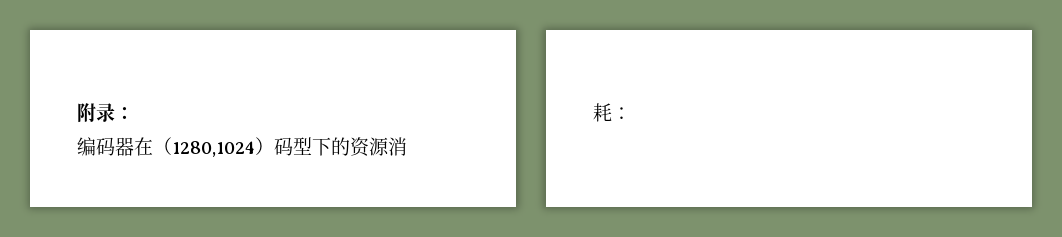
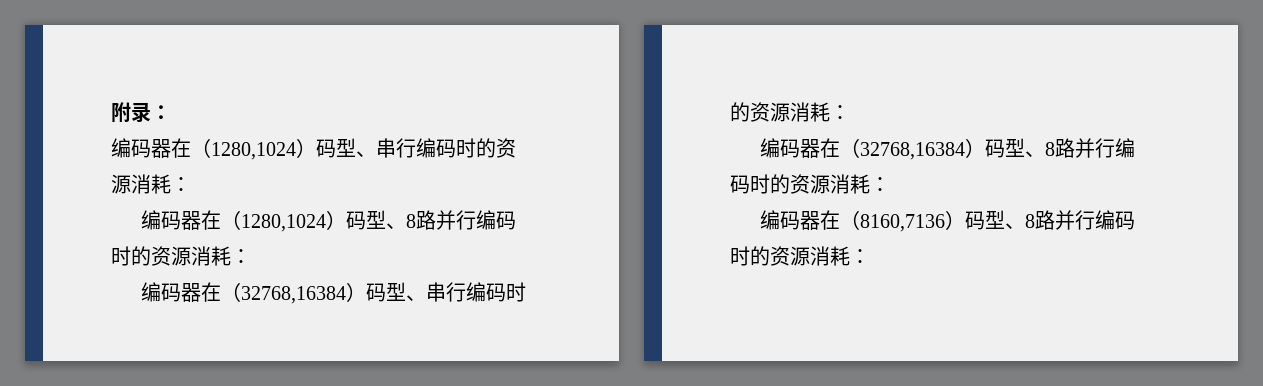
- 编码器在（1280,1024）码型下的资源消耗：
+ 编码器在（1280,1024）码型、串行编码时的资源消耗：
+ 编码器在（1280,1024）码型、8路并行编码时的资源消耗：
+ 编码器在（32768,16384）码型、串行编码时的资源消耗：
+ 编码器在（32768,16384）码型、8路并行编码时的资源消耗：
+ 编码器在（8160,7136）码型、8路并行编码时的资源消耗：

